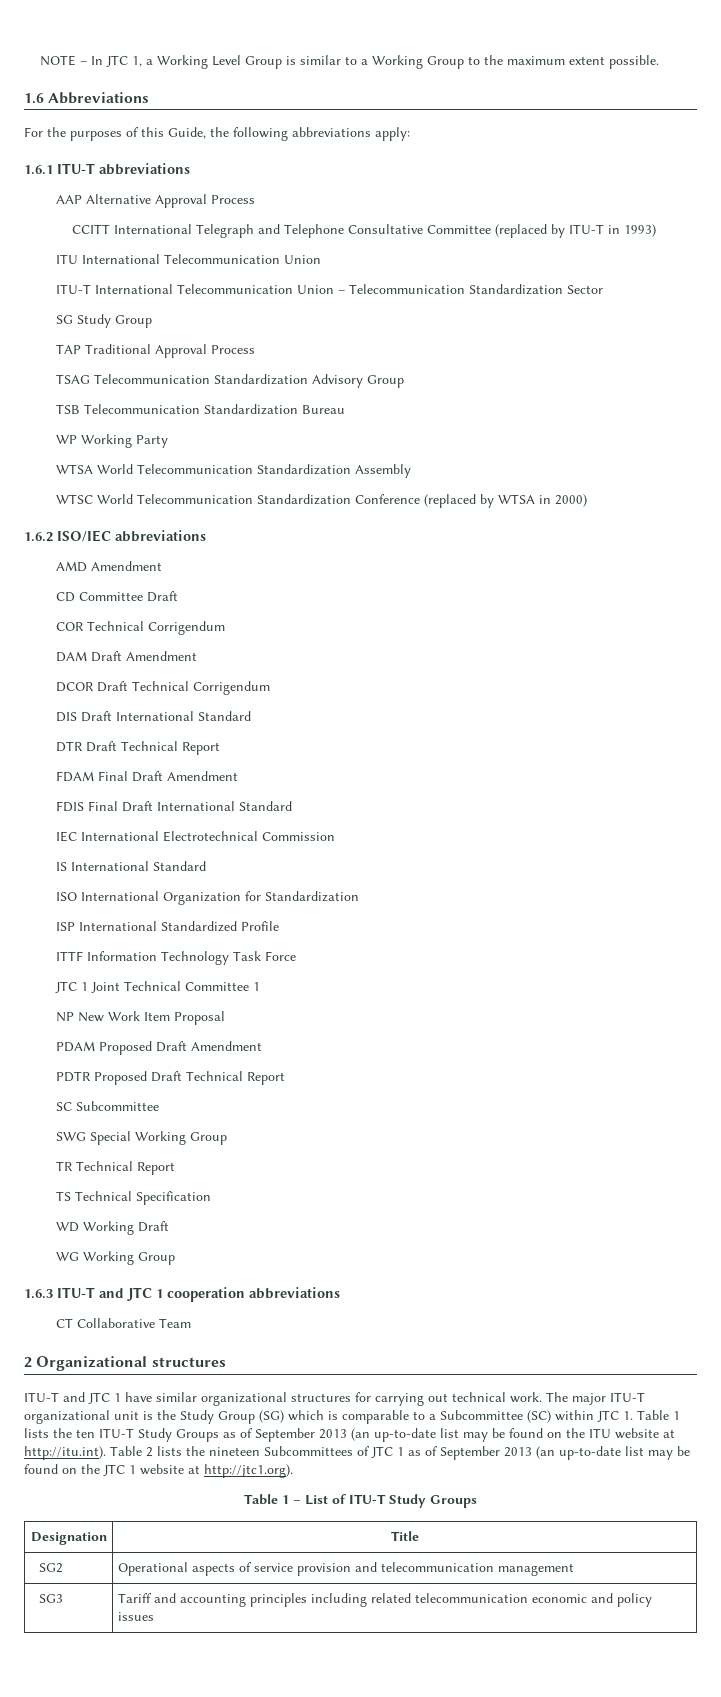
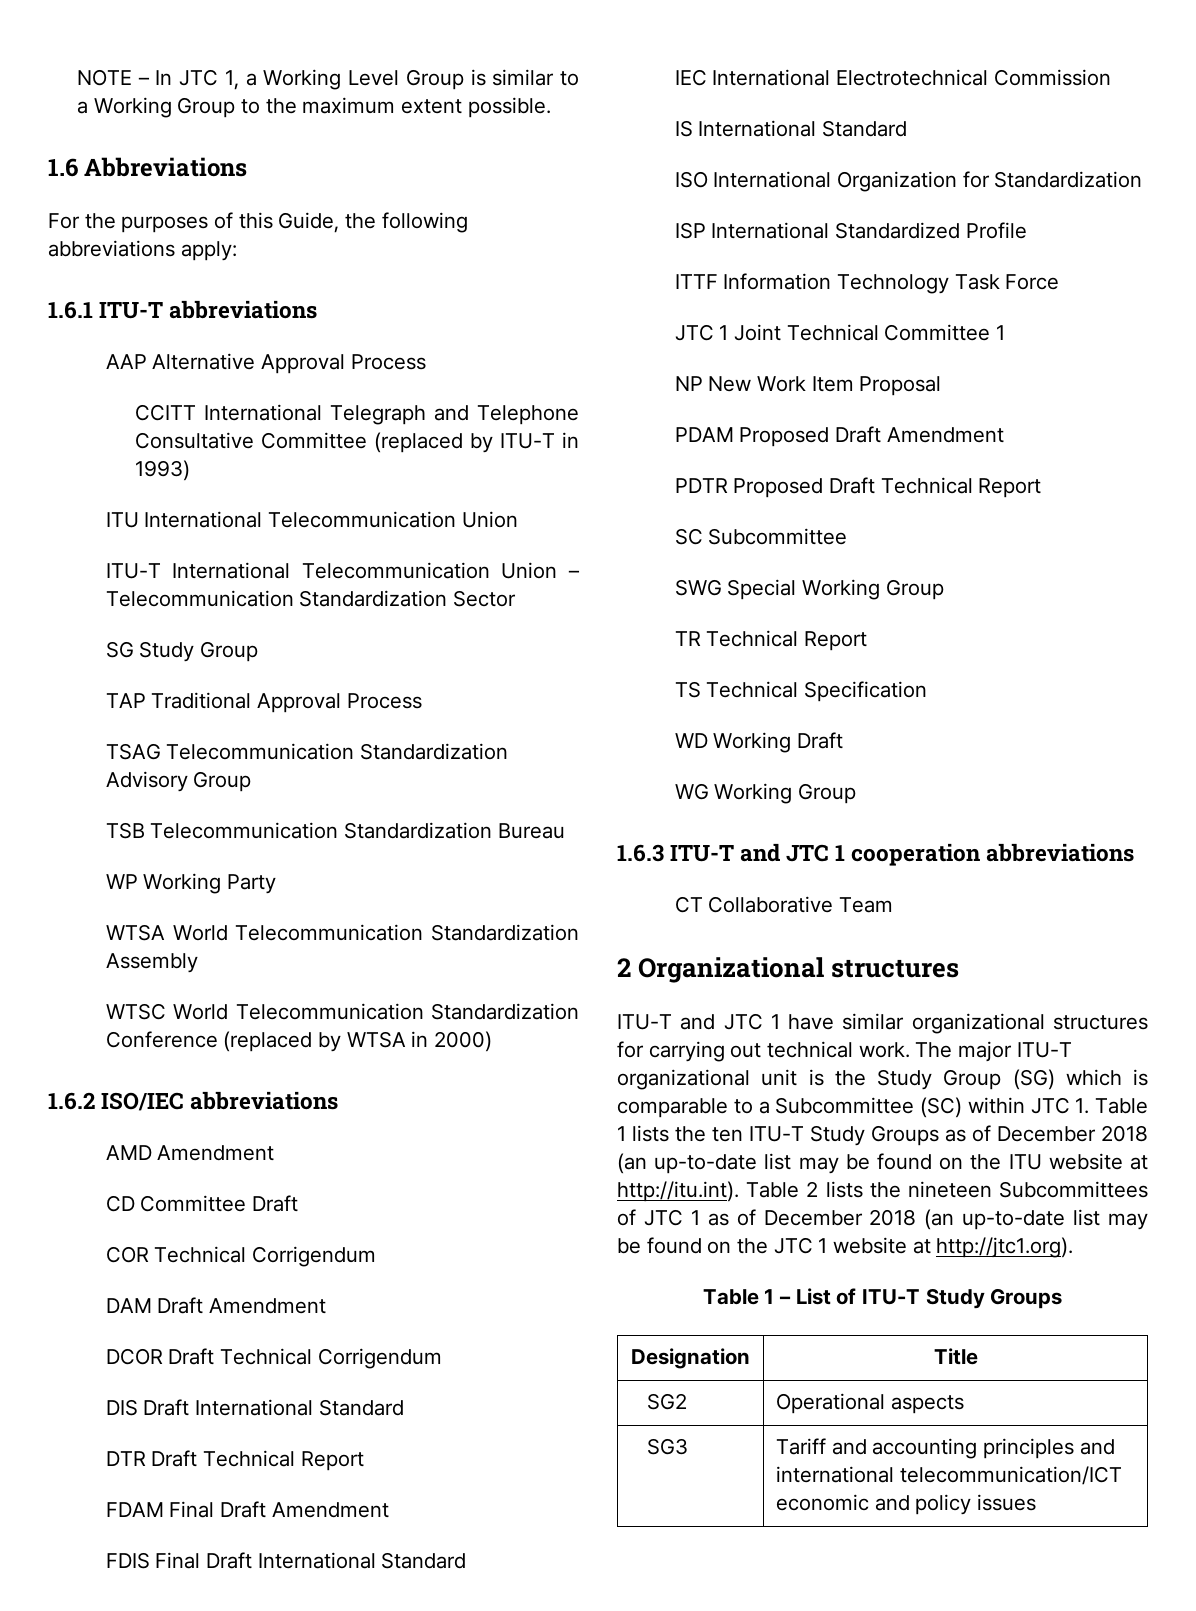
- The major ITU-T organizational unit is the Study Group (SG) which is comparable to a Subcommittee (SC) within JTC 1. Table 1 lists the ten ITU-T Study Groups as of September 2013 (an up-to-date list may be found on the ITU website at http://itu.int). Table 2 lists the nineteen Subcommittees of JTC 1 as of September 2013 (an up-to-date list may be found on the JTC 1 website at http://jtc1.org).
+ The major ITU-T organizational unit is the Study Group (SG) which is comparable to a Subcommittee (SC) within JTC 1. Table 1 lists the ten ITU-T Study Groups as of December 2018 (an up-to-date list may be found on the ITU website at http://itu.int). Table 2 lists the nineteen Subcommittees of JTC 1 as of December 2018 (an up-to-date list may be found on the JTC 1 website at http://jtc1.org).
- SG2 | Operational aspects of service provision and telecommunication management
+ SG2 | Operational aspects
- SG3 | Tariff and accounting principles including related telecommunication economic and policy issues
+ SG3 | Tariff and accounting principles and international telecommunication/ICT economic and policy issues

